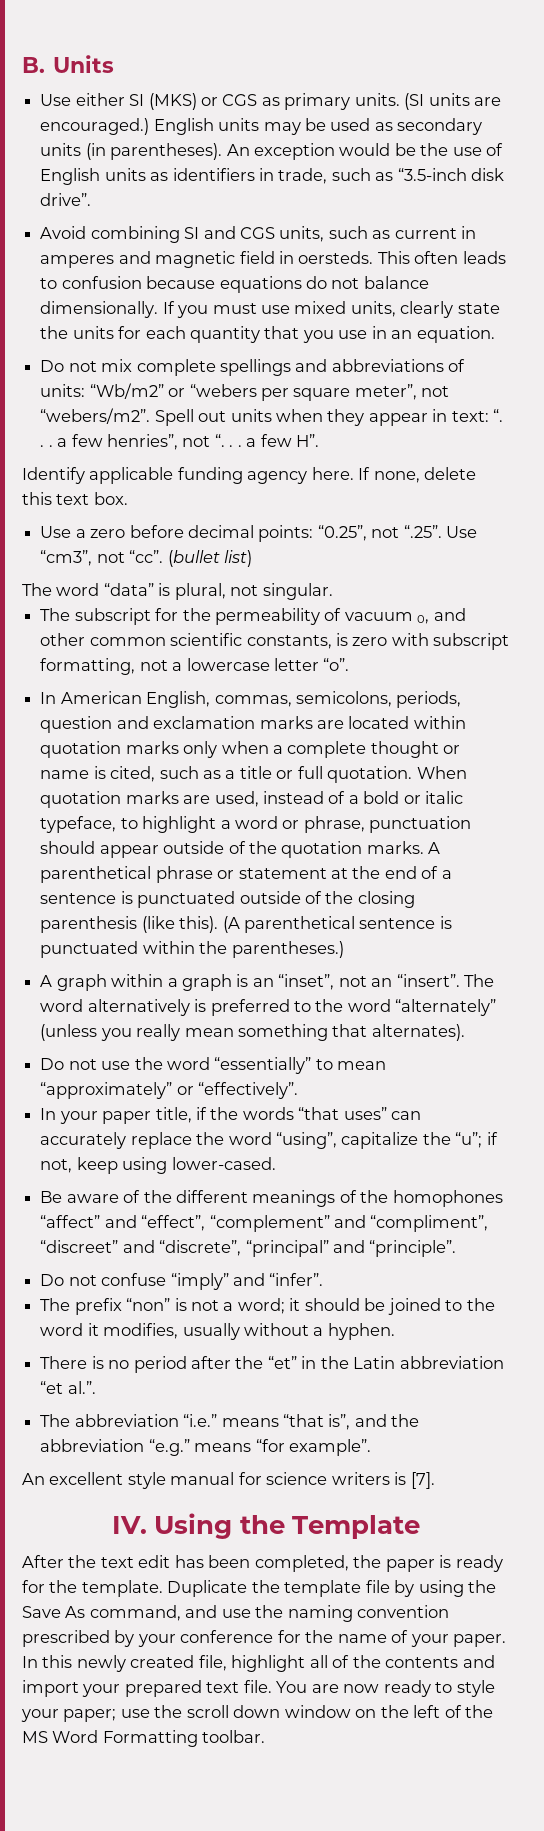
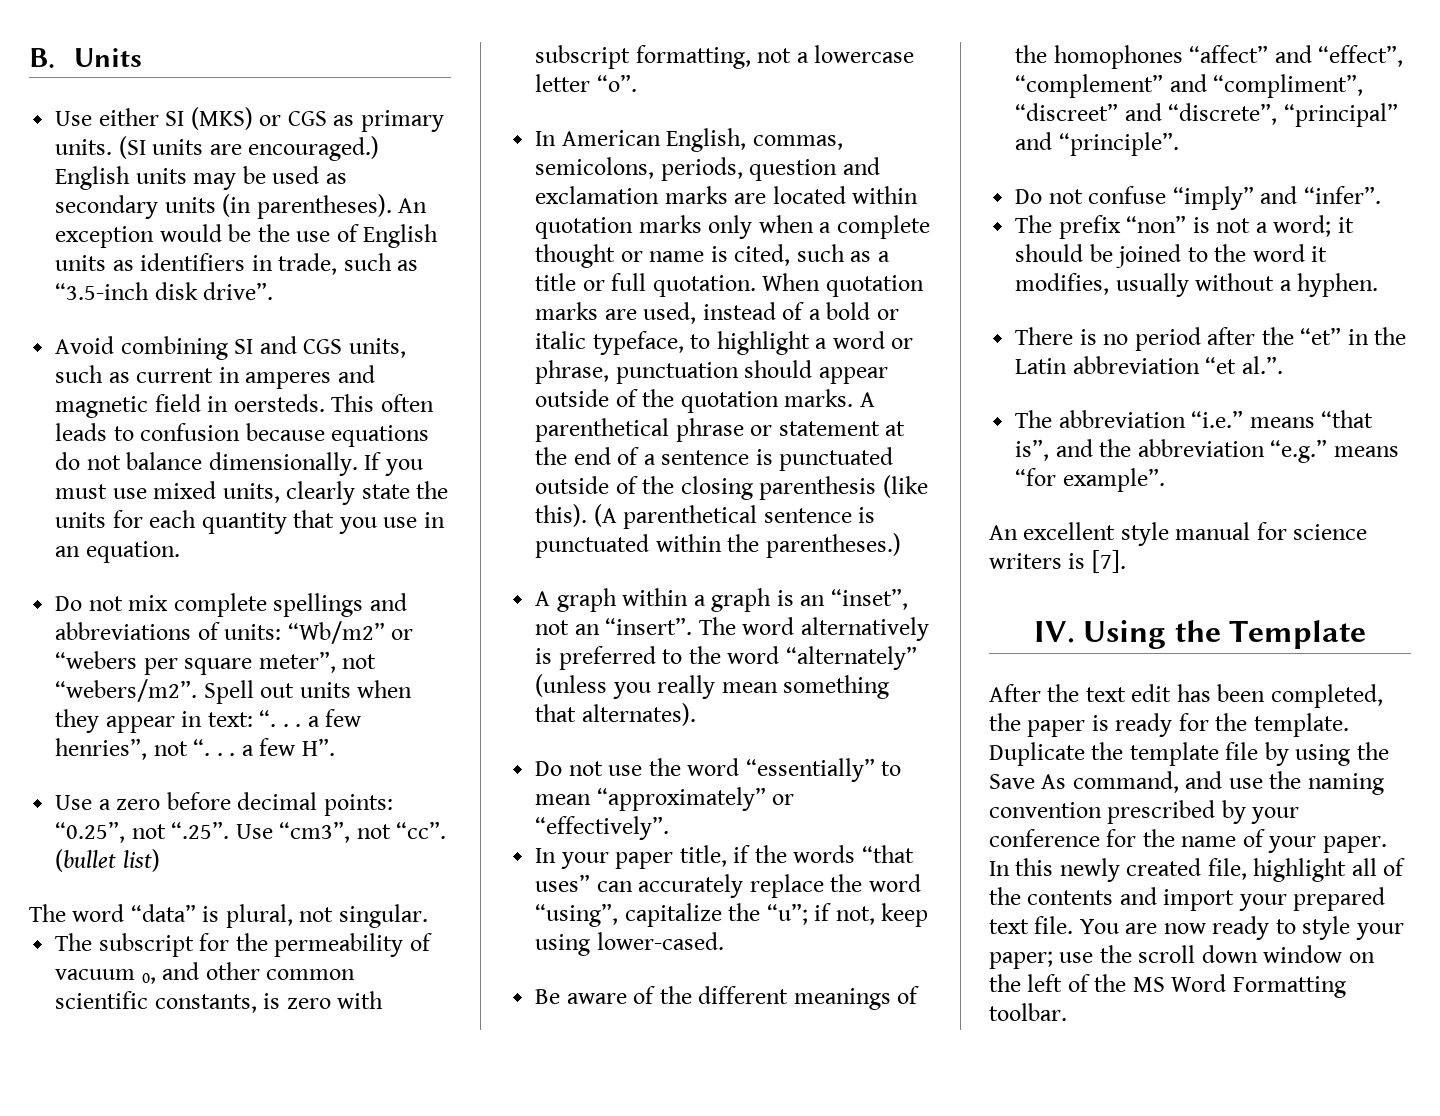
- Identify applicable funding agency here. If none, delete this text box.

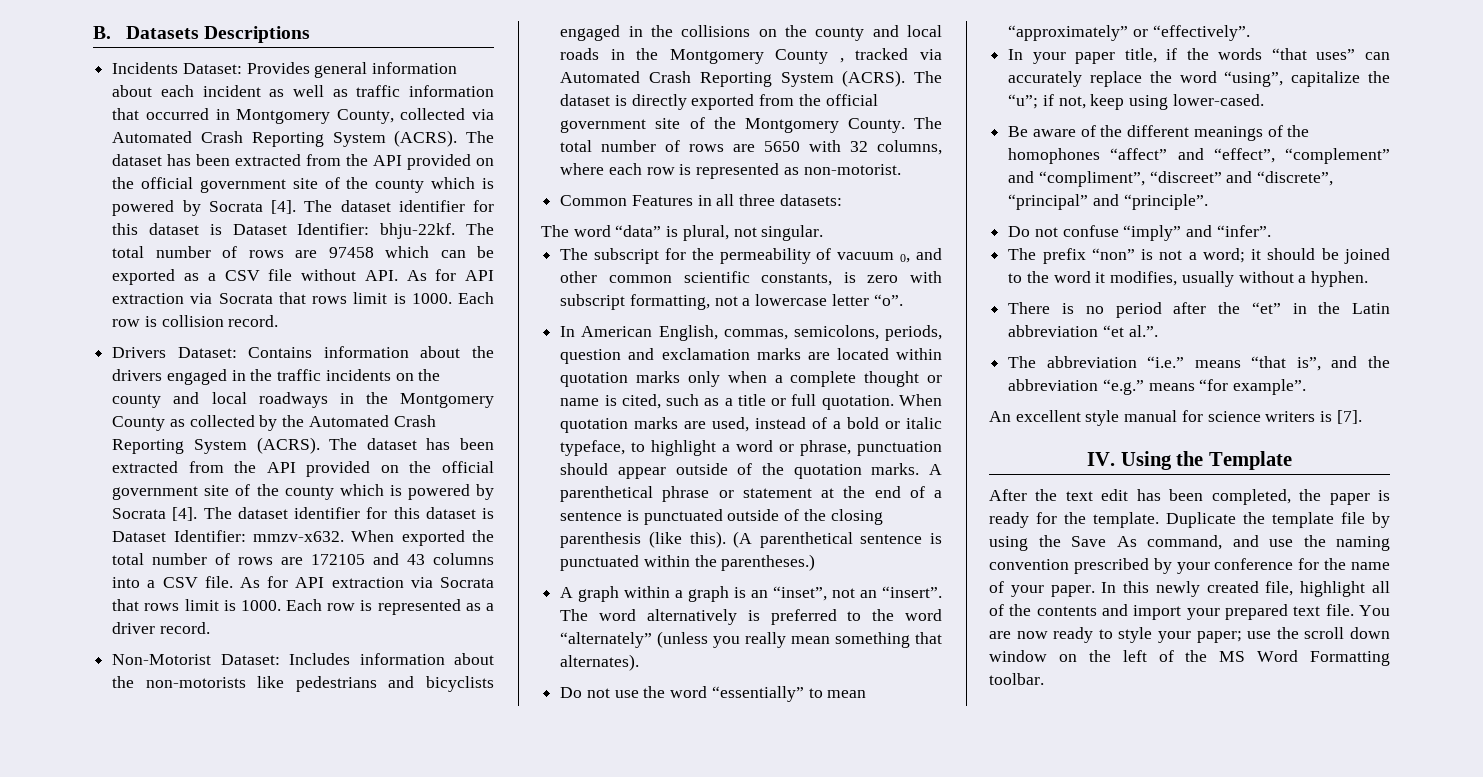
- B. Units
- Use either SI (MKS) or CGS as primary units. (SI units are encouraged.) English units may be used as secondary units (in parentheses). An exception would be the use of English units as identifiers in trade, such as “3.5-inch disk drive”.
- Avoid combining SI and CGS units, such as current in amperes and magnetic field in oersteds. This often leads to confusion because equations do not balance dimensionally. If you must use mixed units, clearly state the units for each quantity that you use in an equation.
- Do not mix complete spellings and abbreviations of units: “Wb/m2” or “webers per square meter”, not “webers/m2”. Spell out units when they appear in text: “. . . a few henries”, not “. . . a few H”.
- Use a zero before decimal points: “0.25”, not “.25”. Use “cm3”, not “cc”. (bullet list)
+ B. Datasets Descriptions
+ Incidents Dataset: Provides general information about each incident as well as traffic information that occurred in Montgomery County, collected via Automated Crash Reporting System (ACRS). The dataset has been extracted from the API provided on the official government site of the county which is powered by Socrata [4]. The dataset identifier for this dataset is Dataset Identifier: bhju-22kf. The total number of rows are 97458 which can be exported as a CSV file without API. As for API extraction via Socrata that rows limit is 1000. Each row is collision record.
+ Drivers Dataset: Contains information about the drivers engaged in the traffic incidents on the county and local roadways in the Montgomery County as collected by the Automated Crash Reporting System (ACRS). The dataset has been extracted from the API provided on the official government site of the county which is powered by Socrata [4]. The dataset identifier for this dataset is Dataset Identifier: mmzv-x632. When exported the total number of rows are 172105 and 43 columns into a CSV file. As for API extraction via Socrata that rows limit is 1000. Each row is represented as a driver record.
+ Non-Motorist Dataset: Includes information about the non-motorists like pedestrians and bicyclists engaged in the collisions on the county and local roads in the Montgomery County , tracked via Automated Crash Reporting System (ACRS). The dataset is directly exported from the official government site of the Montgomery County. The total number of rows are 5650 with 32 columns, where each row is represented as non-motorist.
+ Common Features in all three datasets:

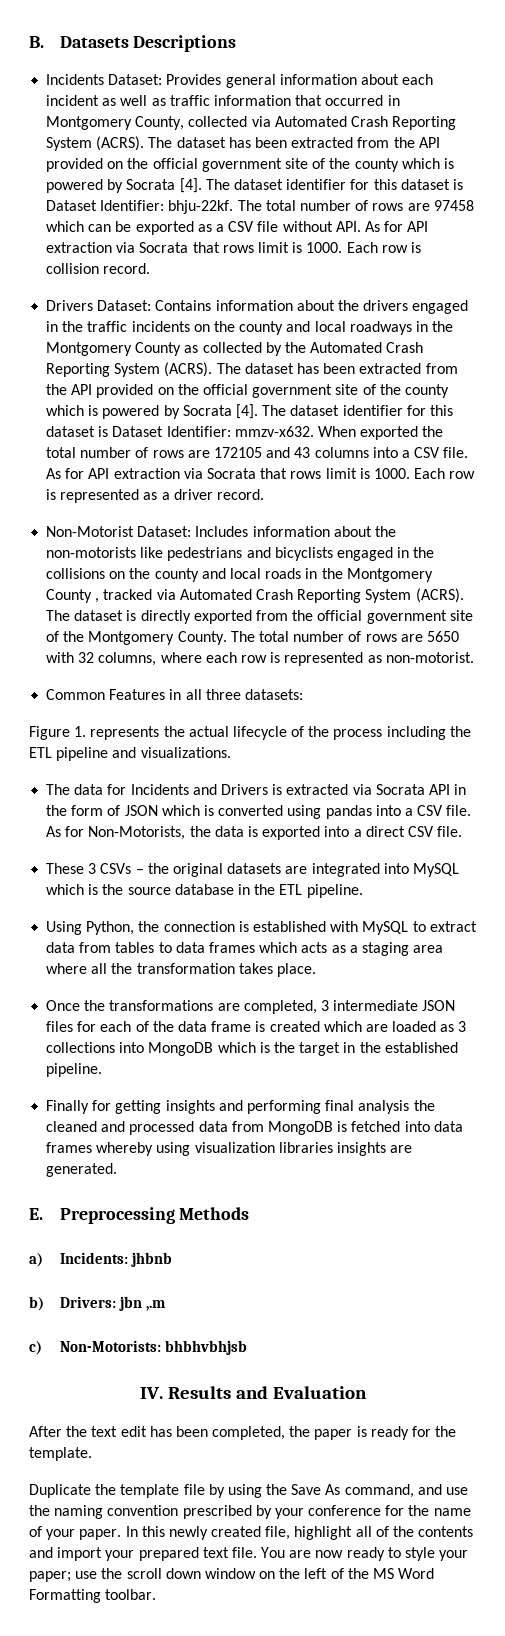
- The word “data” is plural, not singular.
- The subscript for the permeability of vacuum 0, and other common scientific constants, is zero with subscript formatting, not a lowercase letter “o”.
- In American English, commas, semicolons, periods, question and exclamation marks are located within quotation marks only when a complete thought or name is cited, such as a title or full quotation. When quotation marks are used, instead of a bold or italic typeface, to highlight a word or phrase, punctuation should appear outside of the quotation marks. A parenthetical phrase or statement at the end of a sentence is punctuated outside of the closing parenthesis (like this). (A parenthetical sentence is punctuated within the parentheses.)
- A graph within a graph is an “inset”, not an “insert”. The word alternatively is preferred to the word “alternately” (unless you really mean something that alternates).
- Do not use the word “essentially” to mean “approximately” or “effectively”.
- In your paper title, if the words “that uses” can accurately replace the word “using”, capitalize the “u”; if not, keep using lower-cased.
- Be aware of the different meanings of the homophones “affect” and “effect”, “complement” and “compliment”, “discreet” and “discrete”, “principal” and “principle”.
- Do not confuse “imply” and “infer”.
- The prefix “non” is not a word; it should be joined to the word it modifies, usually without a hyphen.
- There is no period after the “et” in the Latin abbreviation “et al.”.
- The abbreviation “i.e.” means “that is”, and the abbreviation “e.g.” means “for example”.
- An excellent style manual for science writers is [7].
- IV. Using the Template
+ Figure 1. represents the actual lifecycle of the process including the ETL pipeline and visualizations.
+ The data for Incidents and Drivers is extracted via Socrata API in the form of JSON which is converted using pandas into a CSV file. As for Non-Motorists, the data is exported into a direct CSV file.
+ These 3 CSVs – the original datasets are integrated into MySQL which is the source database in the ETL pipeline.
+ Using Python, the connection is established with MySQL to extract data from tables to data frames which acts as a staging area where all the transformation takes place.
+ Once the transformations are completed, 3 intermediate JSON files for each of the data frame is created which are loaded as 3 collections into MongoDB which is the target in the established pipeline.
+ Finally for getting insights and performing final analysis the cleaned and processed data from MongoDB is fetched into data frames whereby using visualization libraries insights are generated.
+ E. Preprocessing Methods
+ a) Incidents: jhbnb
+ b) Drivers: jbn ,.m
+ c) Non-Motorists: bhbhvbhjsb
+ IV. Results and Evaluation
- After the text edit has been completed, the paper is ready for the template. Duplicate the template file by using the Save As command, and use the naming convention prescribed by your conference for the name of your paper.
+ After the text edit has been completed, the paper is ready for the template.
+ Duplicate the template file by using the Save As command, and use the naming convention prescribed by your conference for the name of your paper.

